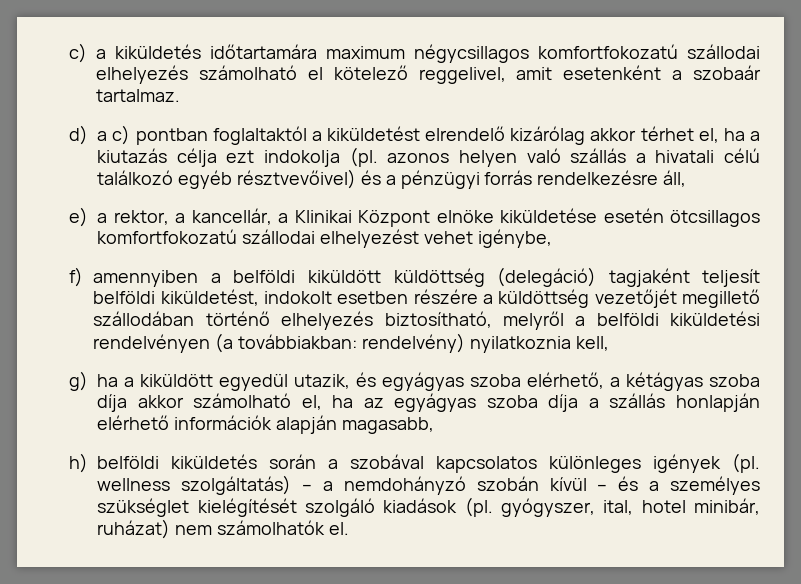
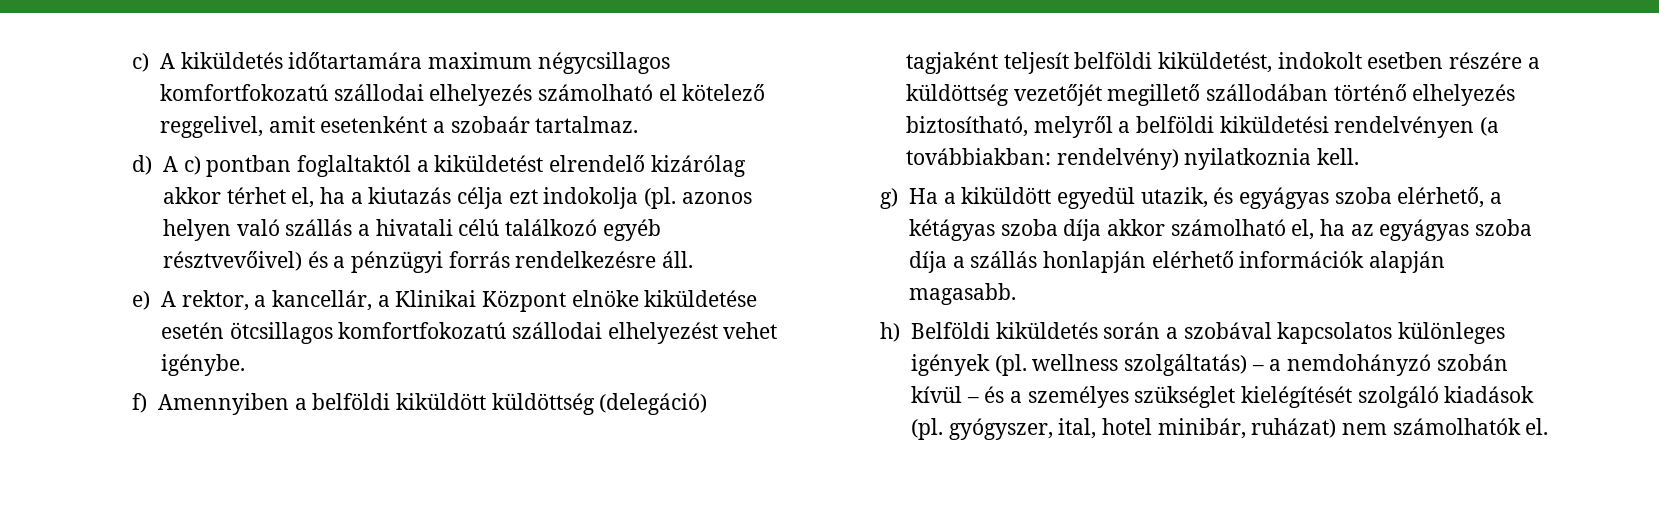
- c) a kiküldetés időtartamára maximum négycsillagos komfortfokozatú szállodai elhelyezés számolható el kötelező reggelivel, amit esetenként a szobaár tartalmaz.
+ c) A kiküldetés időtartamára maximum négycsillagos komfortfokozatú szállodai elhelyezés számolható el kötelező reggelivel, amit esetenként a szobaár tartalmaz.
- d) a c) pontban foglaltaktól a kiküldetést elrendelő kizárólag akkor térhet el, ha a kiutazás célja ezt indokolja (pl. azonos helyen való szállás a hivatali célú találkozó egyéb résztvevőivel) és a pénzügyi forrás rendelkezésre áll,
+ d) A c) pontban foglaltaktól a kiküldetést elrendelő kizárólag akkor térhet el, ha a kiutazás célja ezt indokolja (pl. azonos helyen való szállás a hivatali célú találkozó egyéb résztvevőivel) és a pénzügyi forrás rendelkezésre áll.
- e) a rektor, a kancellár, a Klinikai Központ elnöke kiküldetése esetén ötcsillagos komfortfokozatú szállodai elhelyezést vehet igénybe,
+ e) A rektor, a kancellár, a Klinikai Központ elnöke kiküldetése esetén ötcsillagos komfortfokozatú szállodai elhelyezést vehet igénybe.
- f) amennyiben a belföldi kiküldött küldöttség (delegáció) tagjaként teljesít belföldi kiküldetést, indokolt esetben részére a küldöttség vezetőjét megillető szállodában történő elhelyezés biztosítható, melyről a belföldi kiküldetési rendelvényen (a továbbiakban: rendelvény) nyilatkoznia kell,
+ f) Amennyiben a belföldi kiküldött küldöttség (delegáció) tagjaként teljesít belföldi kiküldetést, indokolt esetben részére a küldöttség vezetőjét megillető szállodában történő elhelyezés biztosítható, melyről a belföldi kiküldetési rendelvényen (a továbbiakban: rendelvény) nyilatkoznia kell.
- g) ha a kiküldött egyedül utazik, és egyágyas szoba elérhető, a kétágyas szoba díja akkor számolható el, ha az egyágyas szoba díja a szállás honlapján elérhető információk alapján magasabb,
+ g) Ha a kiküldött egyedül utazik, és egyágyas szoba elérhető, a kétágyas szoba díja akkor számolható el, ha az egyágyas szoba díja a szállás honlapján elérhető információk alapján magasabb.
- h) belföldi kiküldetés során a szobával kapcsolatos különleges igények (pl. wellness szolgáltatás) – a nemdohányzó szobán kívül – és a személyes szükséglet kielégítését szolgáló kiadások (pl. gyógyszer, ital, hotel minibár, ruházat) nem számolhatók el.
+ h) Belföldi kiküldetés során a szobával kapcsolatos különleges igények (pl. wellness szolgáltatás) – a nemdohányzó szobán kívül – és a személyes szükséglet kielégítését szolgáló kiadások (pl. gyógyszer, ital, hotel minibár, ruházat) nem számolhatók el.

